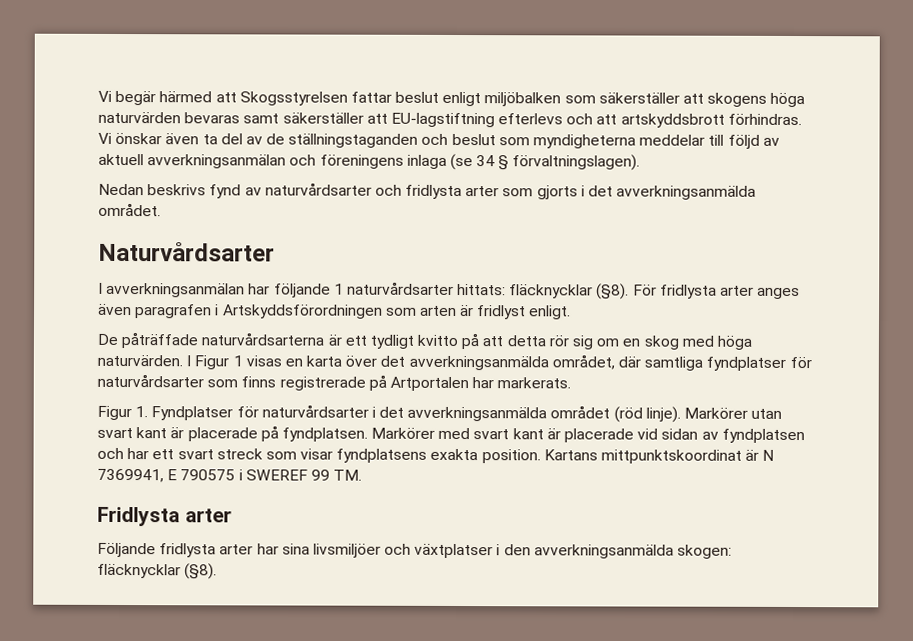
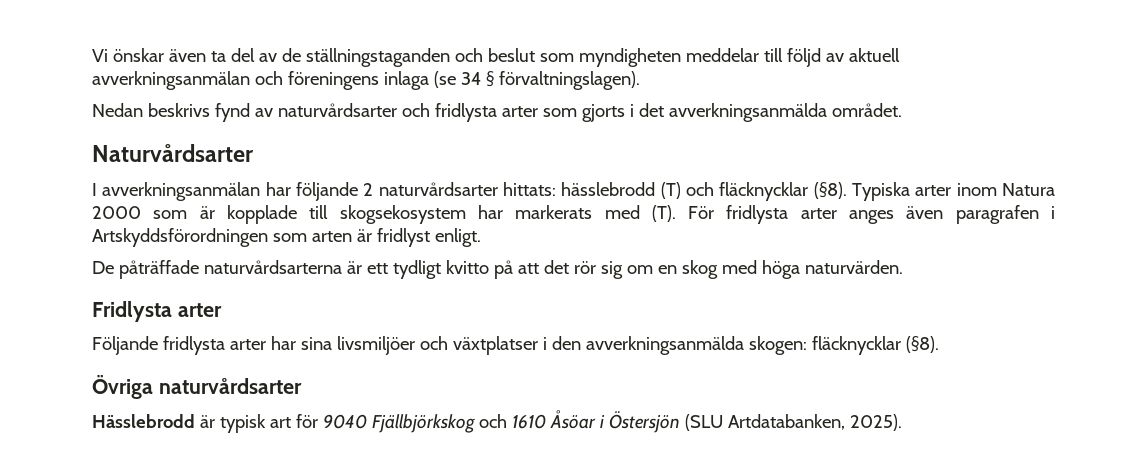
- Vi begär härmed att Skogsstyrelsen fattar beslut enligt miljöbalken som säkerställer att skogens höga naturvärden bevaras samt säkerställer att EU-lagstiftning efterlevs och att artskyddsbrott förhindras. Vi önskar även ta del av de ställningstaganden och beslut som myndigheterna meddelar till följd av aktuell avverkningsanmälan och föreningens inlaga (se 34 § förvaltningslagen).
+ Vi önskar även ta del av de ställningstaganden och beslut som myndigheten meddelar till följd av aktuell avverkningsanmälan och föreningens inlaga (se 34 § förvaltningslagen).
- I avverkningsanmälan har följande 1 naturvårdsarter hittats: fläcknycklar (§8). För fridlysta arter anges även paragrafen i Artskyddsförordningen som arten är fridlyst enligt.
+ I avverkningsanmälan har följande 2 naturvårdsarter hittats: hässlebrodd (T) och fläcknycklar (§8). Typiska arter inom Natura 2000 som är kopplade till skogsekosystem har markerats med (T). För fridlysta arter anges även paragrafen i Artskyddsförordningen som arten är fridlyst enligt.
- De påträffade naturvårdsarterna är ett tydligt kvitto på att detta rör sig om en skog med höga naturvärden. I Figur 1 visas en karta över det avverkningsanmälda området, där samtliga fyndplatser för naturvårdsarter som finns registrerade på Artportalen har markerats.
- Figur 1. Fyndplatser för naturvårdsarter i det avverkningsanmälda området (röd linje). Markörer utan svart kant är placerade på fyndplatsen. Markörer med svart kant är placerade vid sidan av fyndplatsen och har ett svart streck som visar fyndplatsens exakta position. Kartans mittpunktskoordinat är N 7369941, E 790575 i SWEREF 99 TM.
+ De påträffade naturvårdsarterna är ett tydligt kvitto på att det rör sig om en skog med höga naturvärden.
+ Övriga naturvårdsarter
+ Hässlebrodd är typisk art för 9040 Fjällbjörkskog och 1610 Åsöar i Östersjön (SLU Artdatabanken, 2025).

